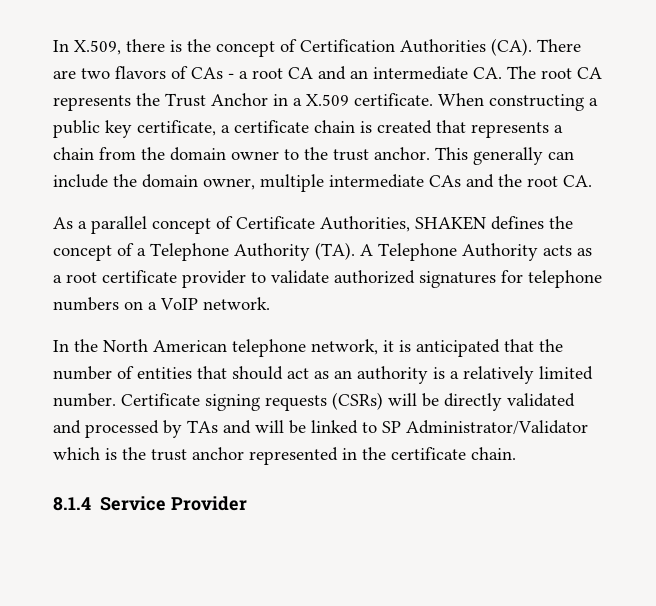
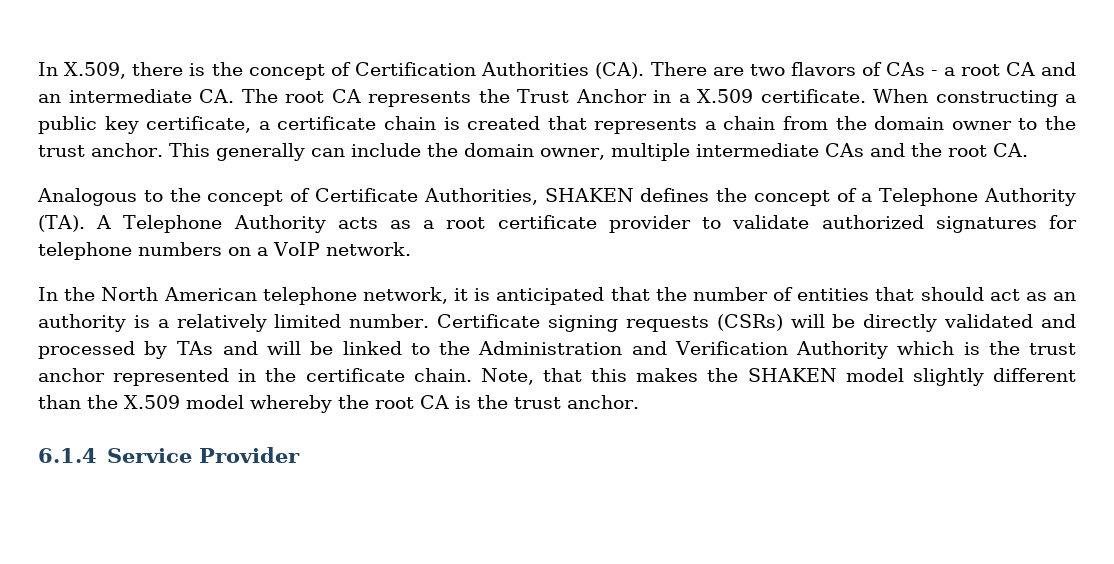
- As a parallel concept of Certificate Authorities, SHAKEN defines the concept of a Telephone Authority (TA). A Telephone Authority acts as a root certificate provider to validate authorized signatures for telephone numbers on a VoIP network.
+ Analogous to the concept of Certificate Authorities, SHAKEN defines the concept of a Telephone Authority (TA). A Telephone Authority acts as a root certificate provider to validate authorized signatures for telephone numbers on a VoIP network.
- Certificate signing requests (CSRs) will be directly validated and processed by TAs and will be linked to SP Administrator/Validator which is the trust anchor represented in the certificate chain.
- 8.1.4 Service Provider
+ Certificate signing requests (CSRs) will be directly validated and processed by TAs and will be linked to the Administration and Verification Authority which is the trust anchor represented in the certificate chain. Note, that this makes the SHAKEN model slightly different than the X.509 model whereby the root CA is the trust anchor.
+ 6.1.4 Service Provider

